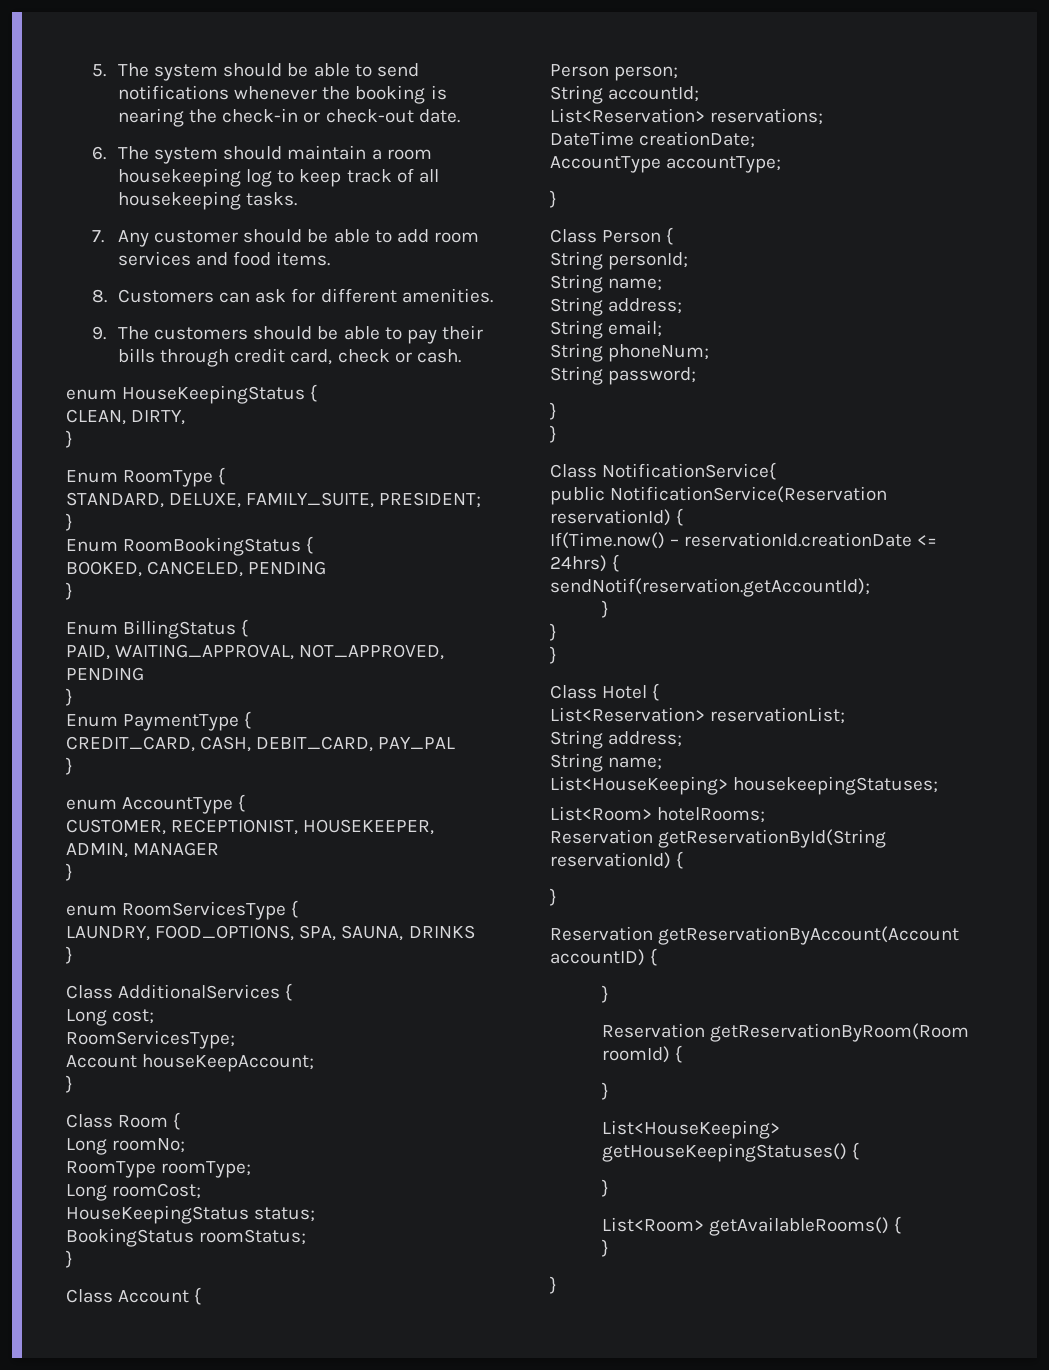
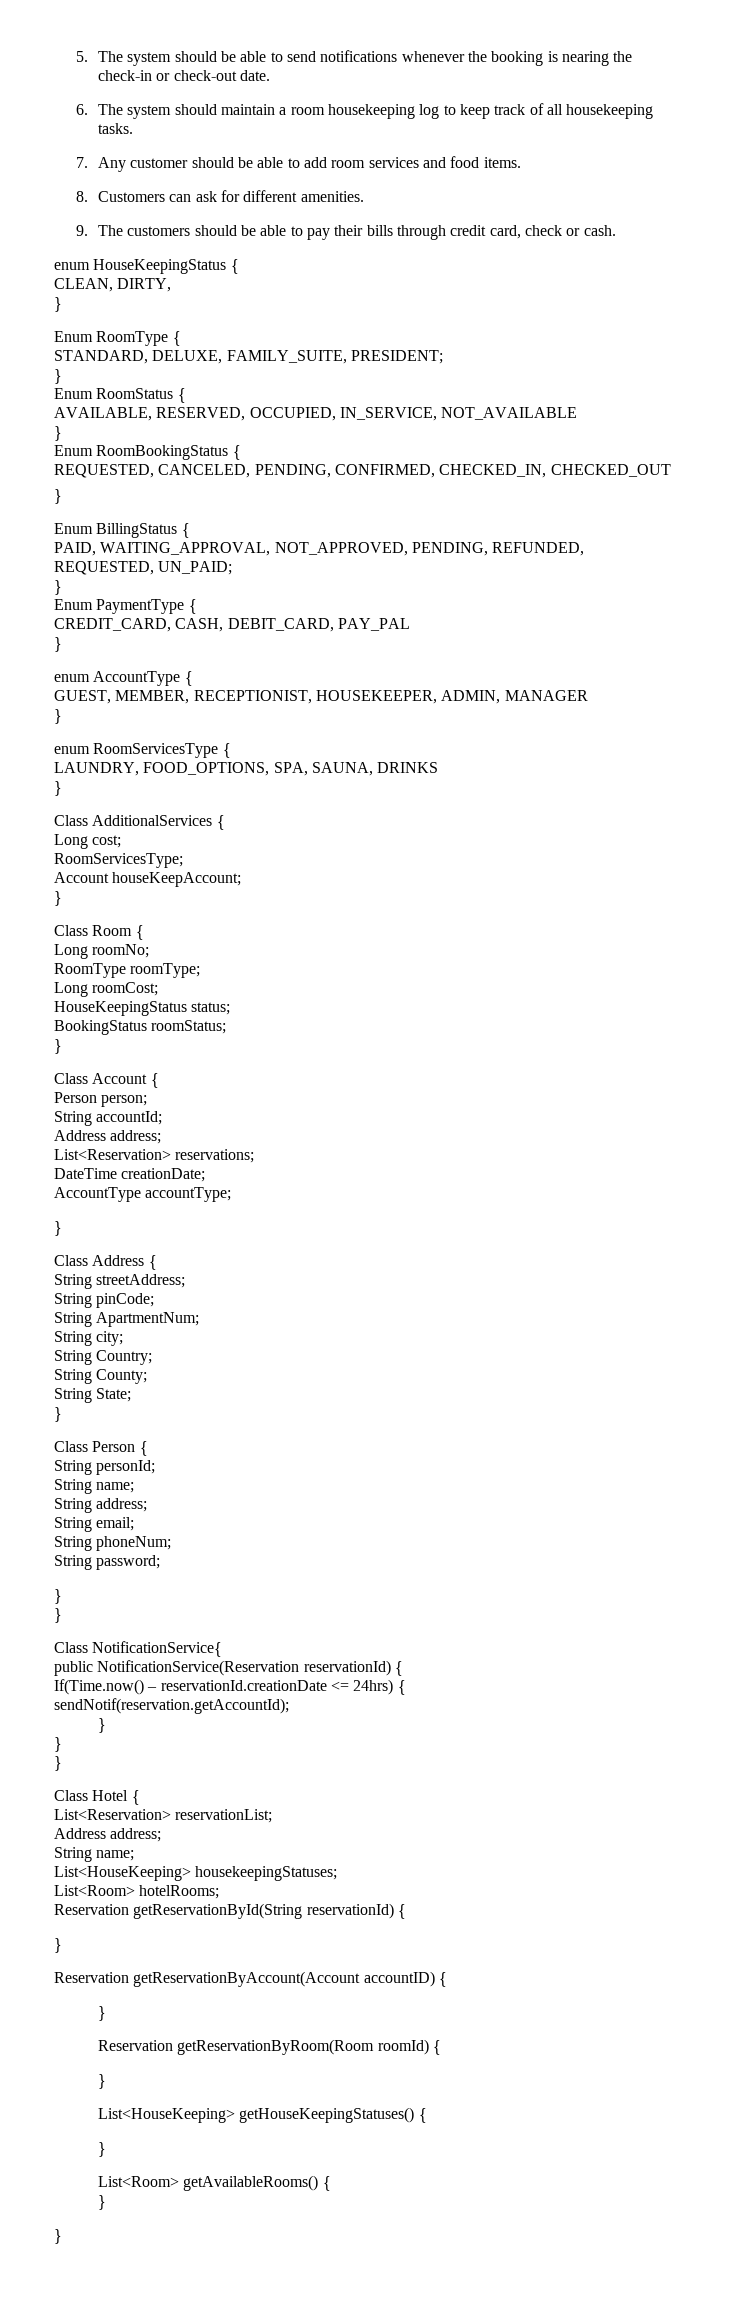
+ Enum RoomStatus {
+ AVAILABLE, RESERVED, OCCUPIED, IN_SERVICE, NOT_AVAILABLE
+ }
  Enum RoomBookingStatus {
- BOOKED, CANCELED, PENDING
+ REQUESTED, CANCELED, PENDING, CONFIRMED, CHECKED_IN, CHECKED_OUT
- PAID, WAITING_APPROVAL, NOT_APPROVED, PENDING
+ PAID, WAITING_APPROVAL, NOT_APPROVED, PENDING, REFUNDED, REQUESTED, UN_PAID;
- CUSTOMER, RECEPTIONIST, HOUSEKEEPER, ADMIN, MANAGER
+ GUEST, MEMBER, RECEPTIONIST, HOUSEKEEPER, ADMIN, MANAGER
  String accountId;
+ Address address;
+ Class Address {
+ String streetAddress;
+ String pinCode;
+ String ApartmentNum;
+ String city;
+ String Country;
+ String County;
+ String State;
+ }
  List<Reservation> reservationList;
- String address;
+ Address address;

